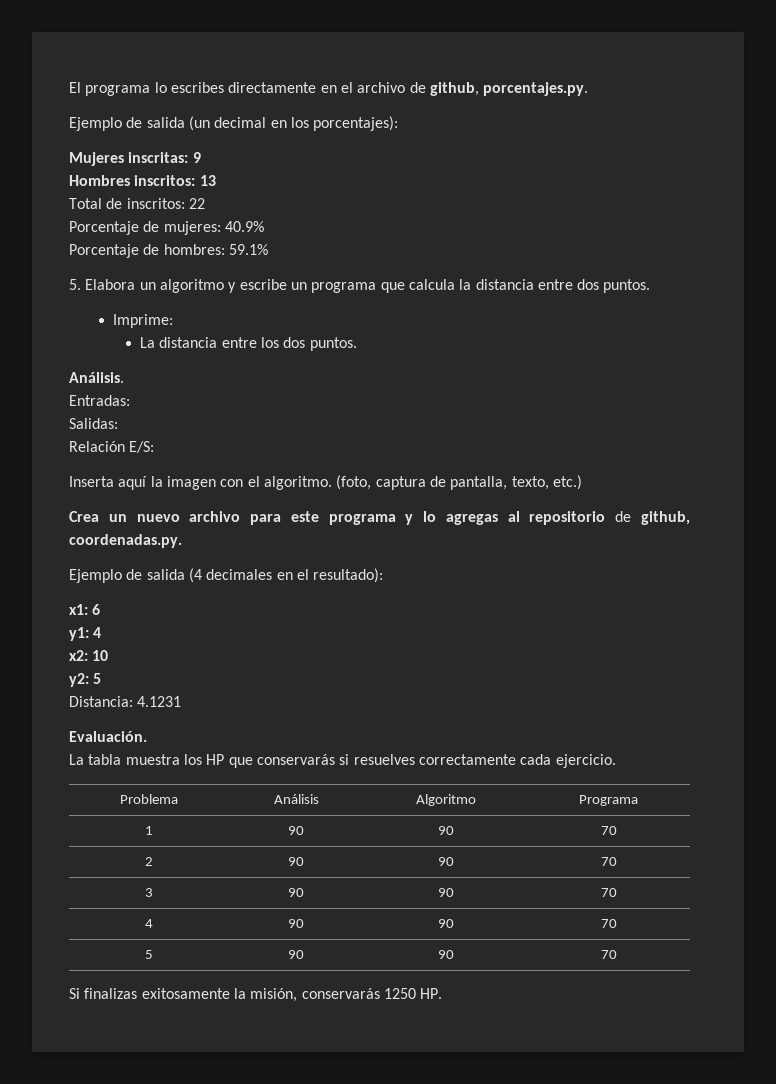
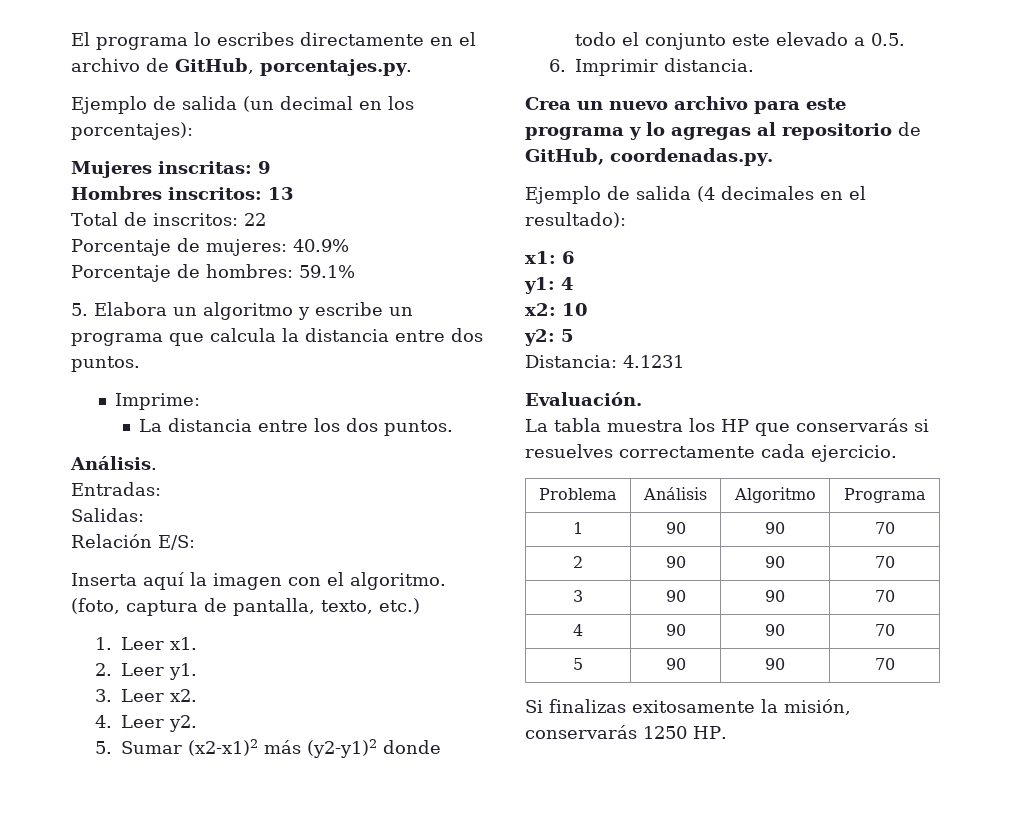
- El programa lo escribes directamente en el archivo de github, porcentajes.py.
+ El programa lo escribes directamente en el archivo de GitHub, porcentajes.py.
+ 1. Leer x1.
+ 2. Leer y1.
+ 3. Leer x2.
+ 4. Leer y2.
+ 5. Sumar (x2-x1)2 más (y2-y1)2 donde todo el conjunto este elevado a 0.5.
+ 6. Imprimir distancia.
- Crea un nuevo archivo para este programa y lo agregas al repositorio de github, coordenadas.py.
+ Crea un nuevo archivo para este programa y lo agregas al repositorio de GitHub, coordenadas.py.

